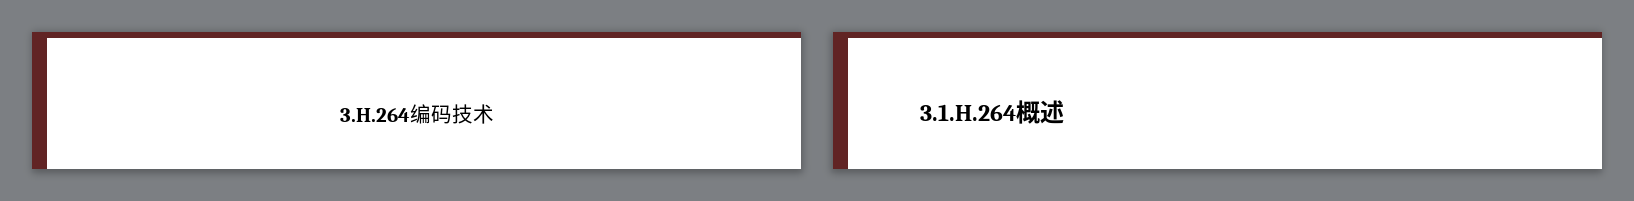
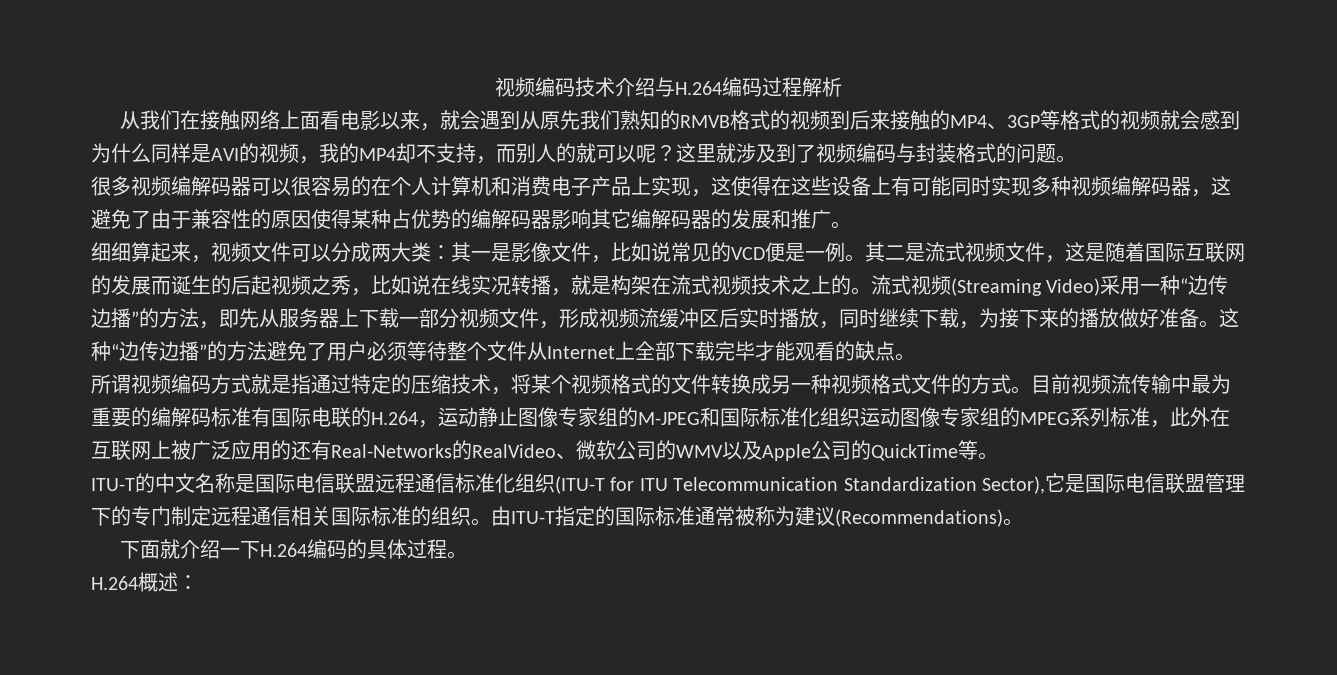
- 3.H.264编码技术
- 3.1.H.264概述
+ 视频编码技术介绍与H.264编码过程解析
+ 从我们在接触网络上面看电影以来，就会遇到从原先我们熟知的RMVB格式的视频到后来接触的MP4、3GP等格式的视频就会感到为什么同样是AVI的视频，我的MP4却不支持，而别人的就可以呢？这里就涉及到了视频编码与封装格式的问题。
+ 很多视频编解码器可以很容易的在个人计算机和消费电子产品上实现，这使得在这些设备上有可能同时实现多种视频编解码器，这避免了由于兼容性的原因使得某种占优势的编解码器影响其它编解码器的发展和推广。
+ 细细算起来，视频文件可以分成两大类：其一是影像文件，比如说常见的VCD便是一例。其二是流式视频文件，这是随着国际互联网的发展而诞生的后起视频之秀，比如说在线实况转播，就是构架在流式视频技术之上的。流式视频(Streaming Video)采用一种“边传边播”的方法，即先从服务器上下载一部分视频文件，形成视频流缓冲区后实时播放，同时继续下载，为接下来的播放做好准备。这种“边传边播”的方法避免了用户必须等待整个文件从Internet上全部下载完毕才能观看的缺点。
+ 所谓视频编码方式就是指通过特定的压缩技术，将某个视频格式的文件转换成另一种视频格式文件的方式。目前视频流传输中最为重要的编解码标准有国际电联的H.264，运动静止图像专家组的M-JPEG和国际标准化组织运动图像专家组的MPEG系列标准，此外在互联网上被广泛应用的还有Real-Networks的RealVideo、微软公司的WMV以及Apple公司的QuickTime等。
+ ITU-T的中文名称是国际电信联盟远程通信标准化组织(ITU-T for ITU Telecommunication Standardization Sector),它是国际电信联盟管理下的专门制定远程通信相关国际标准的组织。由ITU-T指定的国际标准通常被称为建议(Recommendations)。
+ 下面就介绍一下H.264编码的具体过程。
+ H.264概述：

